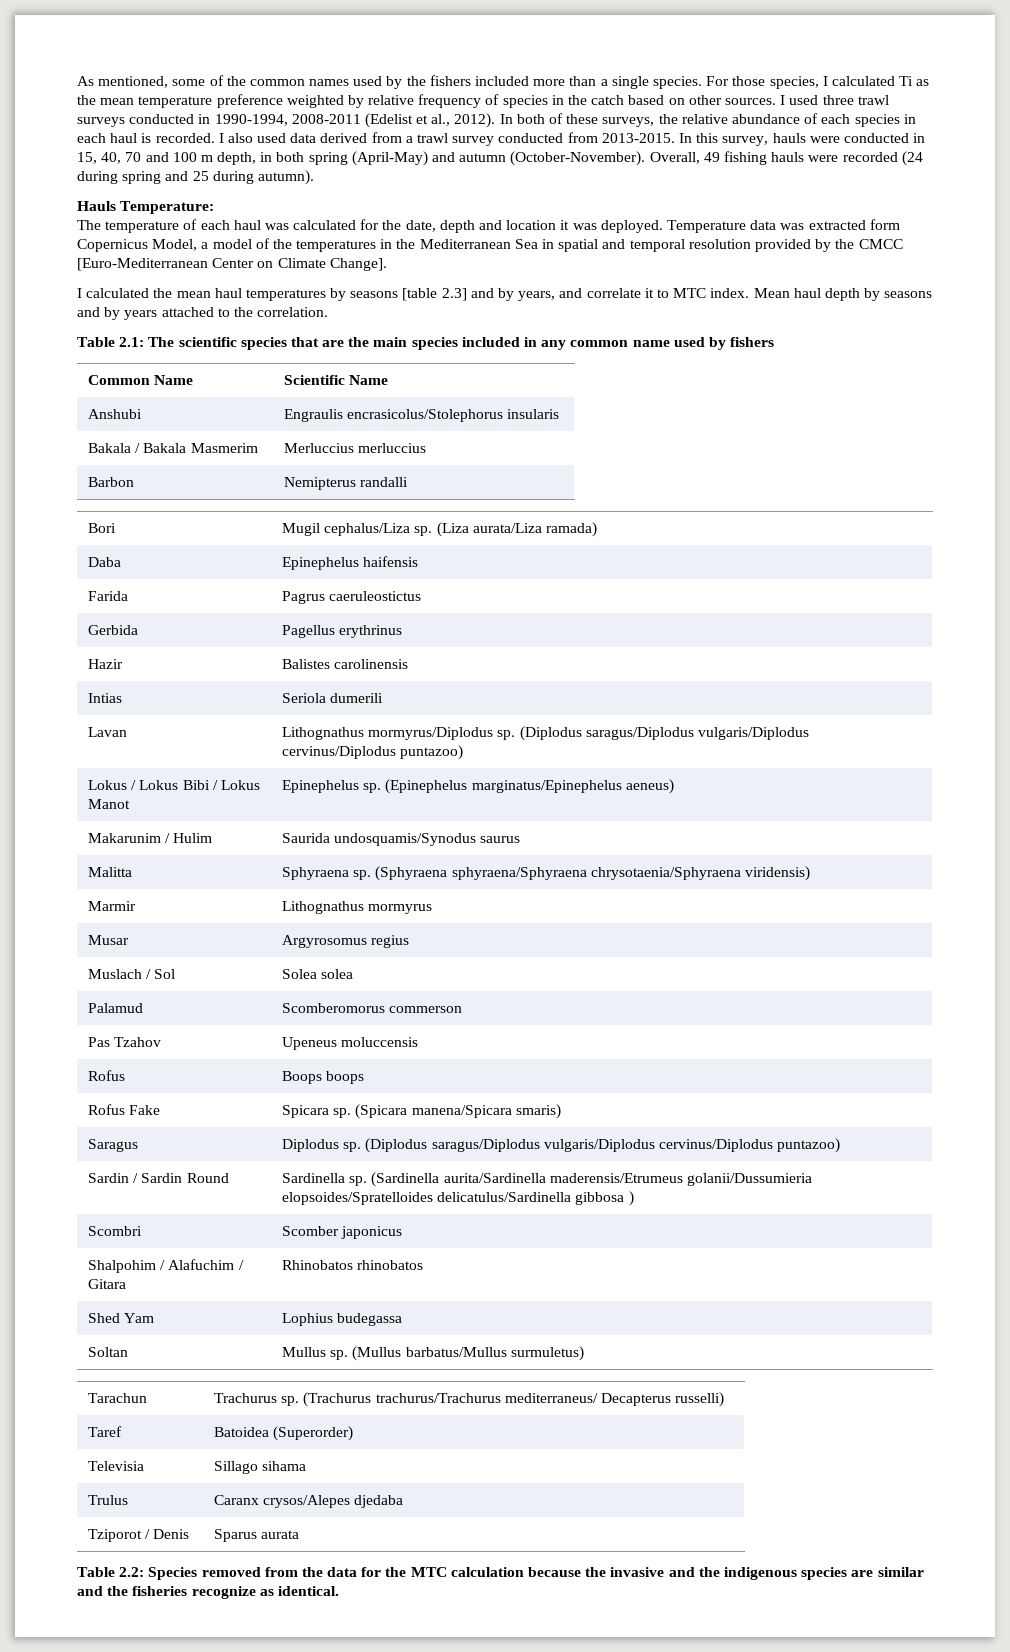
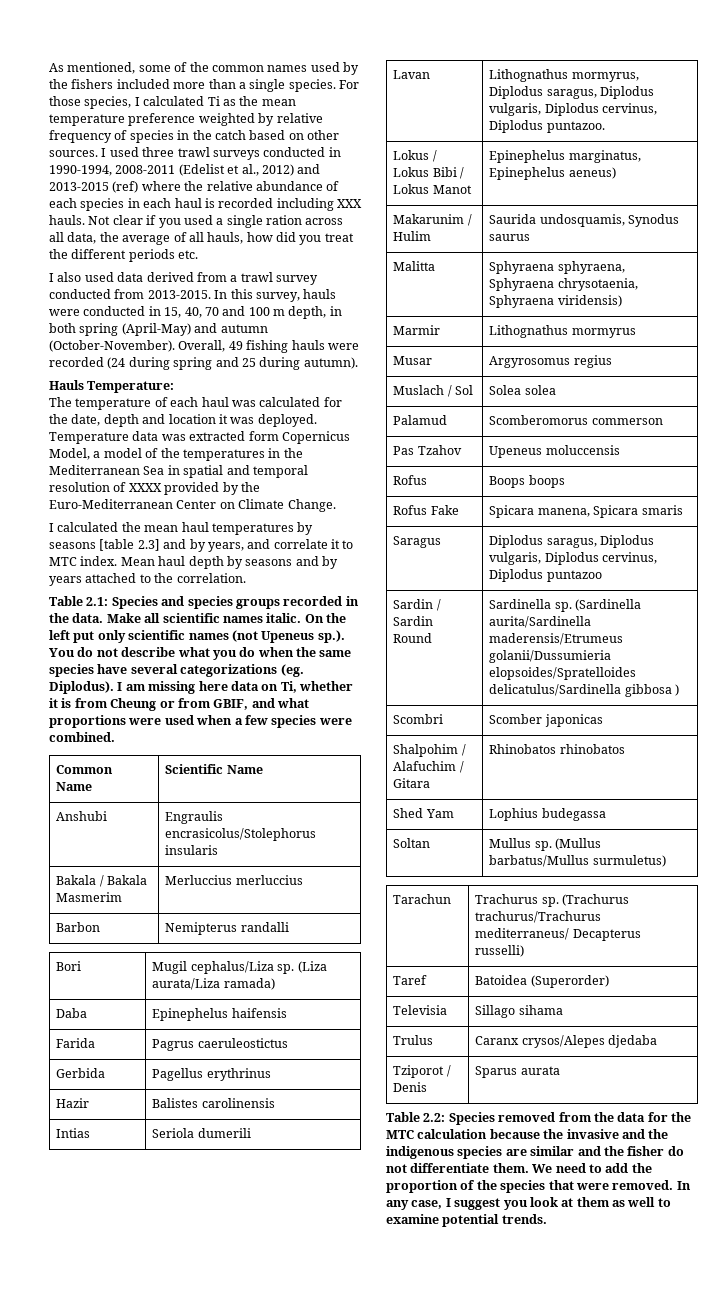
- I used three trawl surveys conducted in 1990-1994, 2008-2011 (Edelist et al., 2012). In both of these surveys, the relative abundance of each species in each haul is recorded. I also used data derived from a trawl survey conducted from 2013-2015.
+ I used three trawl surveys conducted in 1990-1994, 2008-2011 (Edelist et al., 2012) and 2013-2015 (ref) where the relative abundance of each species in each haul is recorded including XXX hauls. Not clear if you used a single ration across all data, the average of all hauls, how did you treat the different periods etc.
+ I also used data derived from a trawl survey conducted from 2013-2015.
- Temperature data was extracted form Copernicus Model, a model of the temperatures in the Mediterranean Sea in spatial and temporal resolution provided by the CMCC [Euro-Mediterranean Center on Climate Change].
+ Temperature data was extracted form Copernicus Model, a model of the temperatures in the Mediterranean Sea in spatial and temporal resolution of XXXX provided by the Euro-Mediterranean Center on Climate Change.
- Table 2.1: The scientific species that are the main species included in any common name used by fishers
+ Table 2.1: Species and species groups recorded in the data. Make all scientific names italic. On the left put only scientific names (not Upeneus sp.). You do not describe what you do when the same species have several categorizations (eg. Diplodus). I am missing here data on Ti, whether it is from Cheung or from GBIF, and what proportions were used when a few species were combined.
- Lavan | Lithognathus mormyrus/Diplodus sp. (Diplodus saragus/Diplodus vulgaris/Diplodus cervinus/Diplodus puntazoo)
+ Lavan | Lithognathus mormyrus, Diplodus saragus, Diplodus vulgaris, Diplodus cervinus, Diplodus puntazoo.
- Lokus / Lokus Bibi / Lokus Manot | Epinephelus sp. (Epinephelus marginatus/Epinephelus aeneus)
+ Lokus / Lokus Bibi / Lokus Manot | Epinephelus marginatus, Epinephelus aeneus)
- Makarunim / Hulim | Saurida undosquamis/Synodus saurus
+ Makarunim / Hulim | Saurida undosquamis, Synodus saurus
- Malitta | Sphyraena sp. (Sphyraena sphyraena/Sphyraena chrysotaenia/Sphyraena viridensis)
+ Malitta | Sphyraena sphyraena, Sphyraena chrysotaenia, Sphyraena viridensis)
- Rofus Fake | Spicara sp. (Spicara manena/Spicara smaris)
- Saragus | Diplodus sp. (Diplodus saragus/Diplodus vulgaris/Diplodus cervinus/Diplodus puntazoo)
+ Rofus Fake | Spicara manena, Spicara smaris
+ Saragus | Diplodus saragus, Diplodus vulgaris, Diplodus cervinus, Diplodus puntazoo
- Scombri | Scomber japonicus
+ Scombri | Scomber japonicas
- Table 2.2: Species removed from the data for the MTC calculation because the invasive and the indigenous species are similar and the fisheries recognize as identical.
+ Table 2.2: Species removed from the data for the MTC calculation because the invasive and the indigenous species are similar and the fisher do not differentiate them. We need to add the proportion of the species that were removed. In any case, I suggest you look at them as well to examine potential trends.

